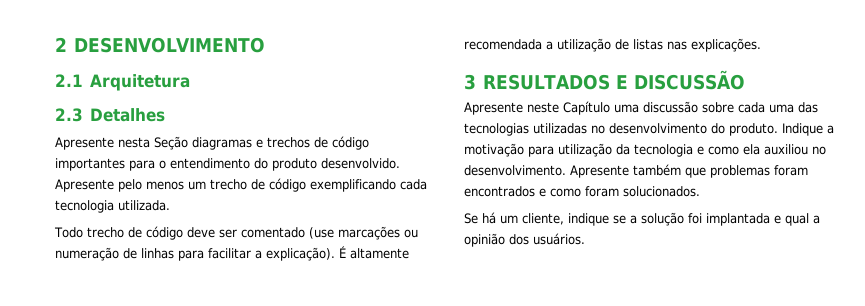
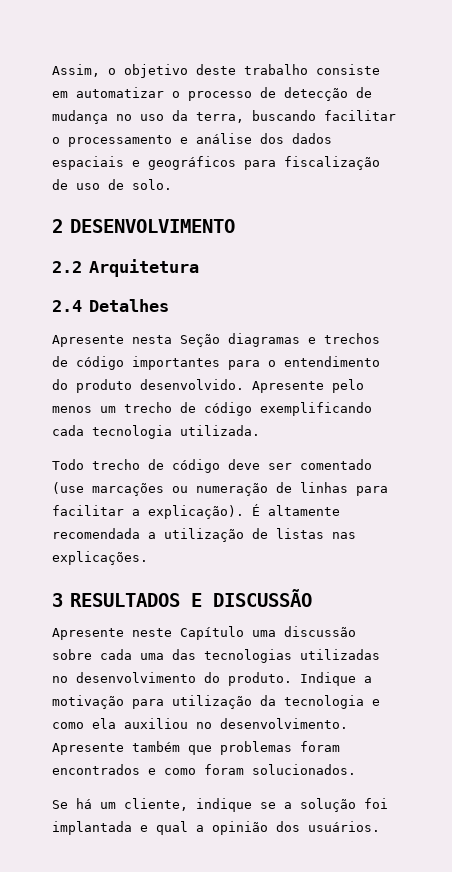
+ Assim, o objetivo deste trabalho consiste em automatizar o processo de detecção de mudança no uso da terra, buscando facilitar o processamento e análise dos dados espaciais e geográficos para fiscalização de uso de solo.
- 2.1 Arquitetura
+ 2.2 Arquitetura
- 2.3 Detalhes
+ 2.4 Detalhes

